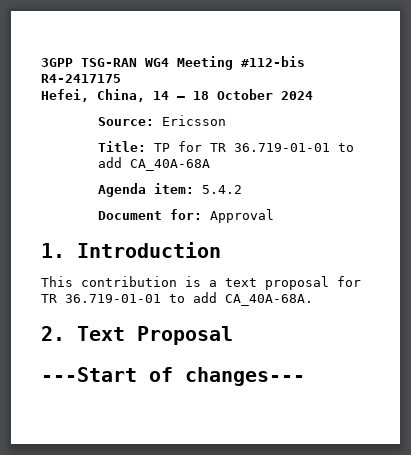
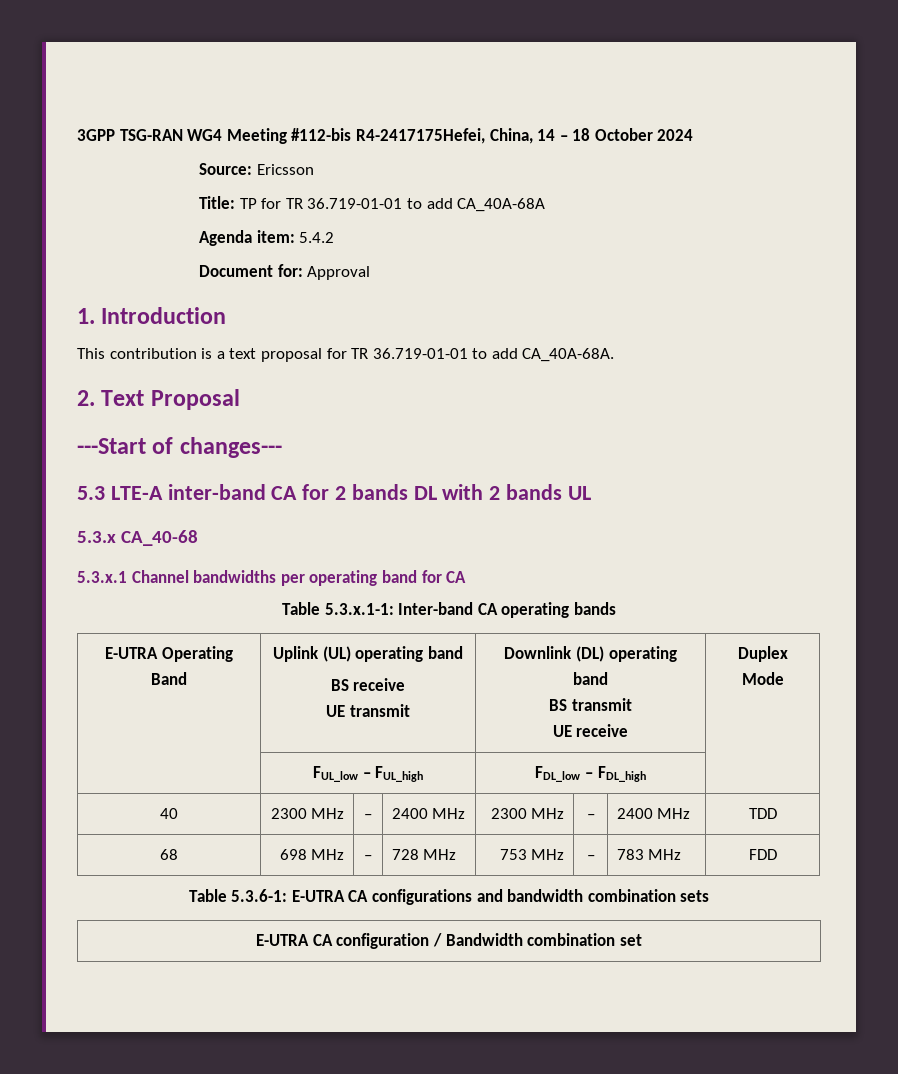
- 3GPP TSG-RAN WG4 Meeting #112-bis R4-2417175
- Hefei, China, 14 – 18 October 2024
+ 3GPP TSG-RAN WG4 Meeting #112-bis R4-2417175Hefei, China, 14 – 18 October 2024
+ 5.3 LTE-A inter-band CA for 2 bands DL with 2 bands UL
+ 5.3.x CA_40-68
+ 5.3.x.1 Channel bandwidths per operating band for CA
+ Table 5.3.x.1-1: Inter-band CA operating bands
+ E-UTRA Operating Band | Uplink (UL) operating band
+ BS receive
+ UE transmit | Downlink (DL) operating band
+ BS transmit
+ UE receive | Duplex Mode
+ | FUL_low – FUL_high | FDL_low – FDL_high |
+ 40 | 2300 MHz | – | 2400 MHz | 2300 MHz | – | 2400 MHz | TDD
+ 68 | 698 MHz | – | 728 MHz | 753 MHz | – | 783 MHz | FDD
+ Table 5.3.6-1: E-UTRA CA configurations and bandwidth combination sets
+ E-UTRA CA configuration / Bandwidth combination set

